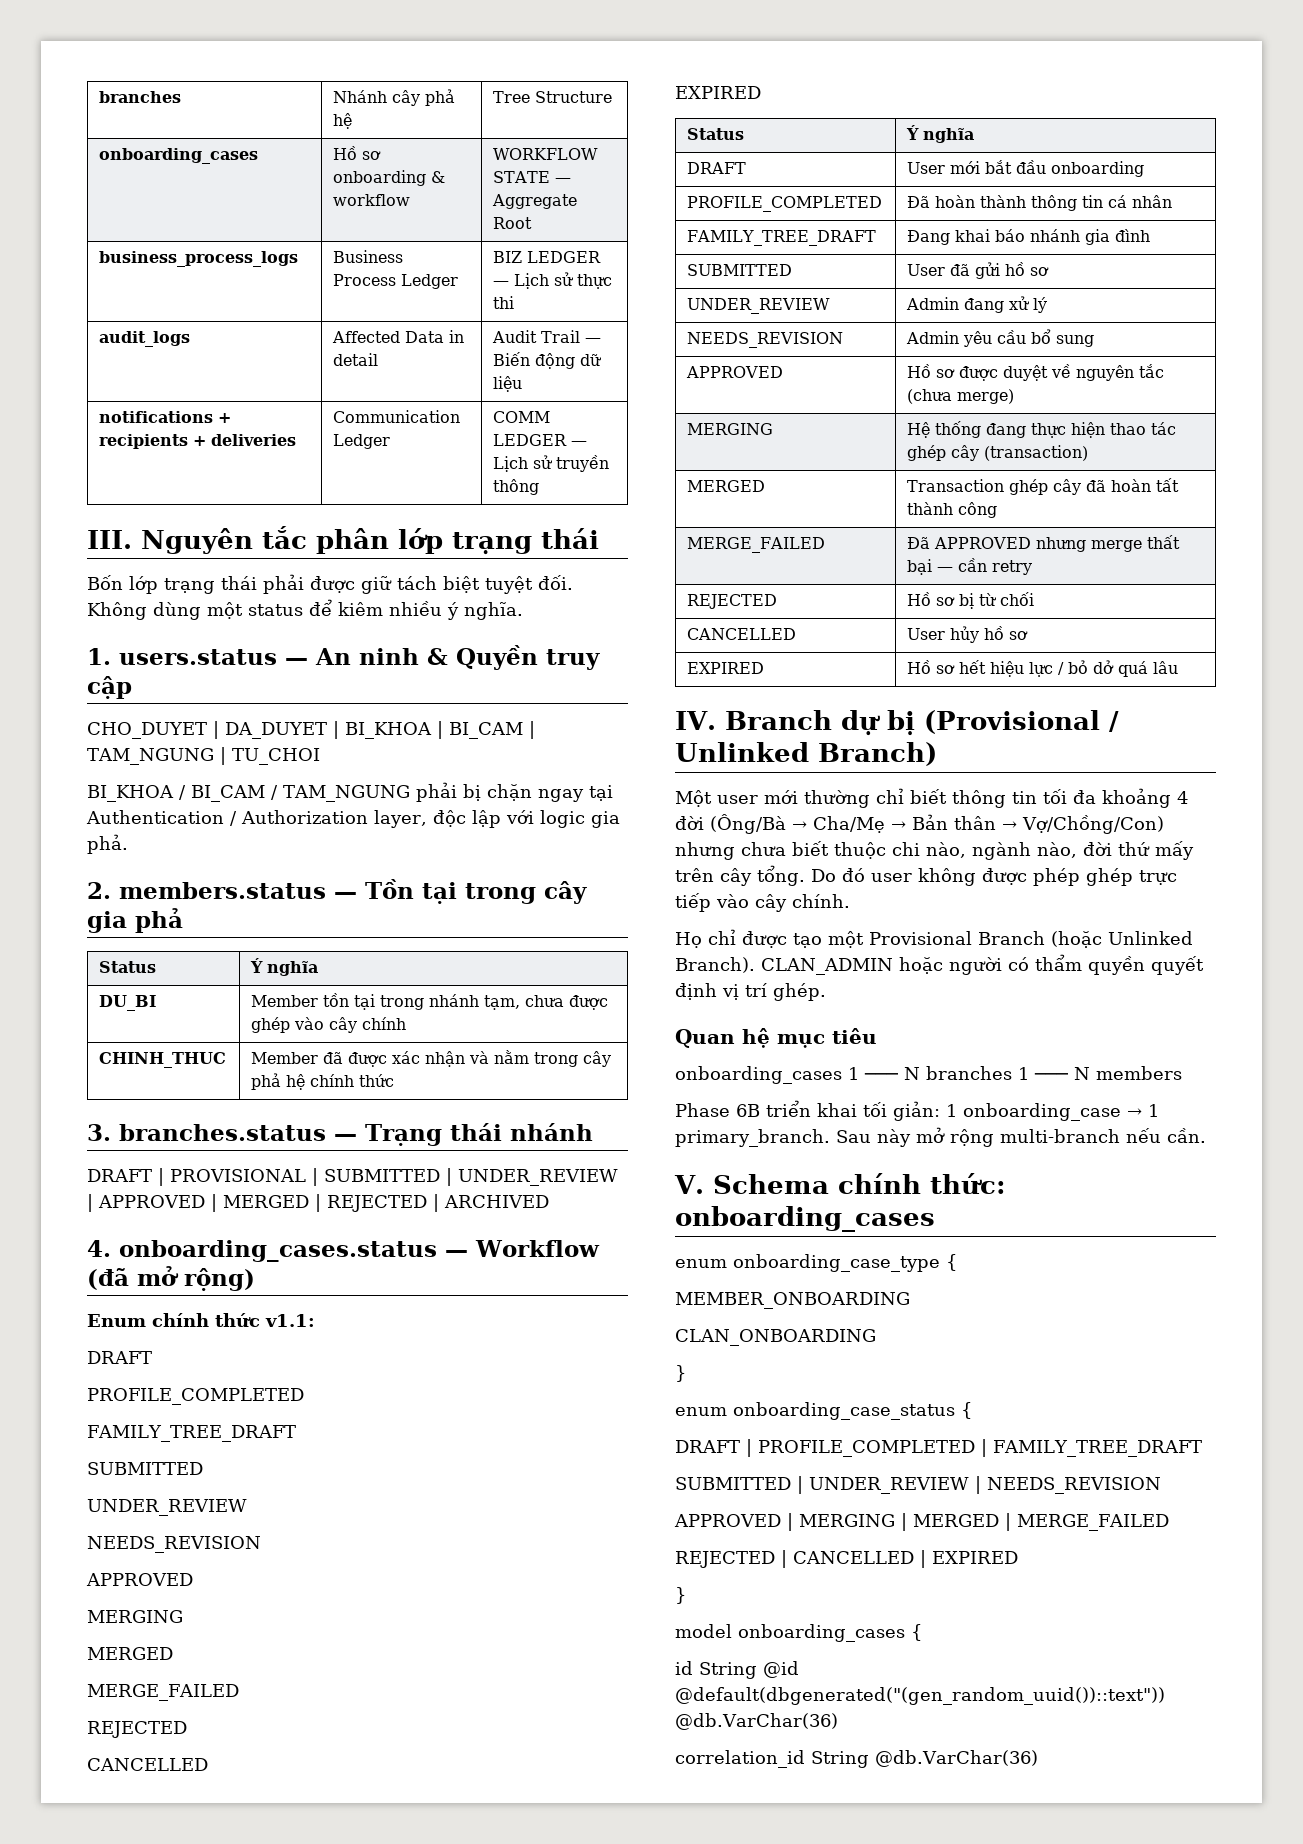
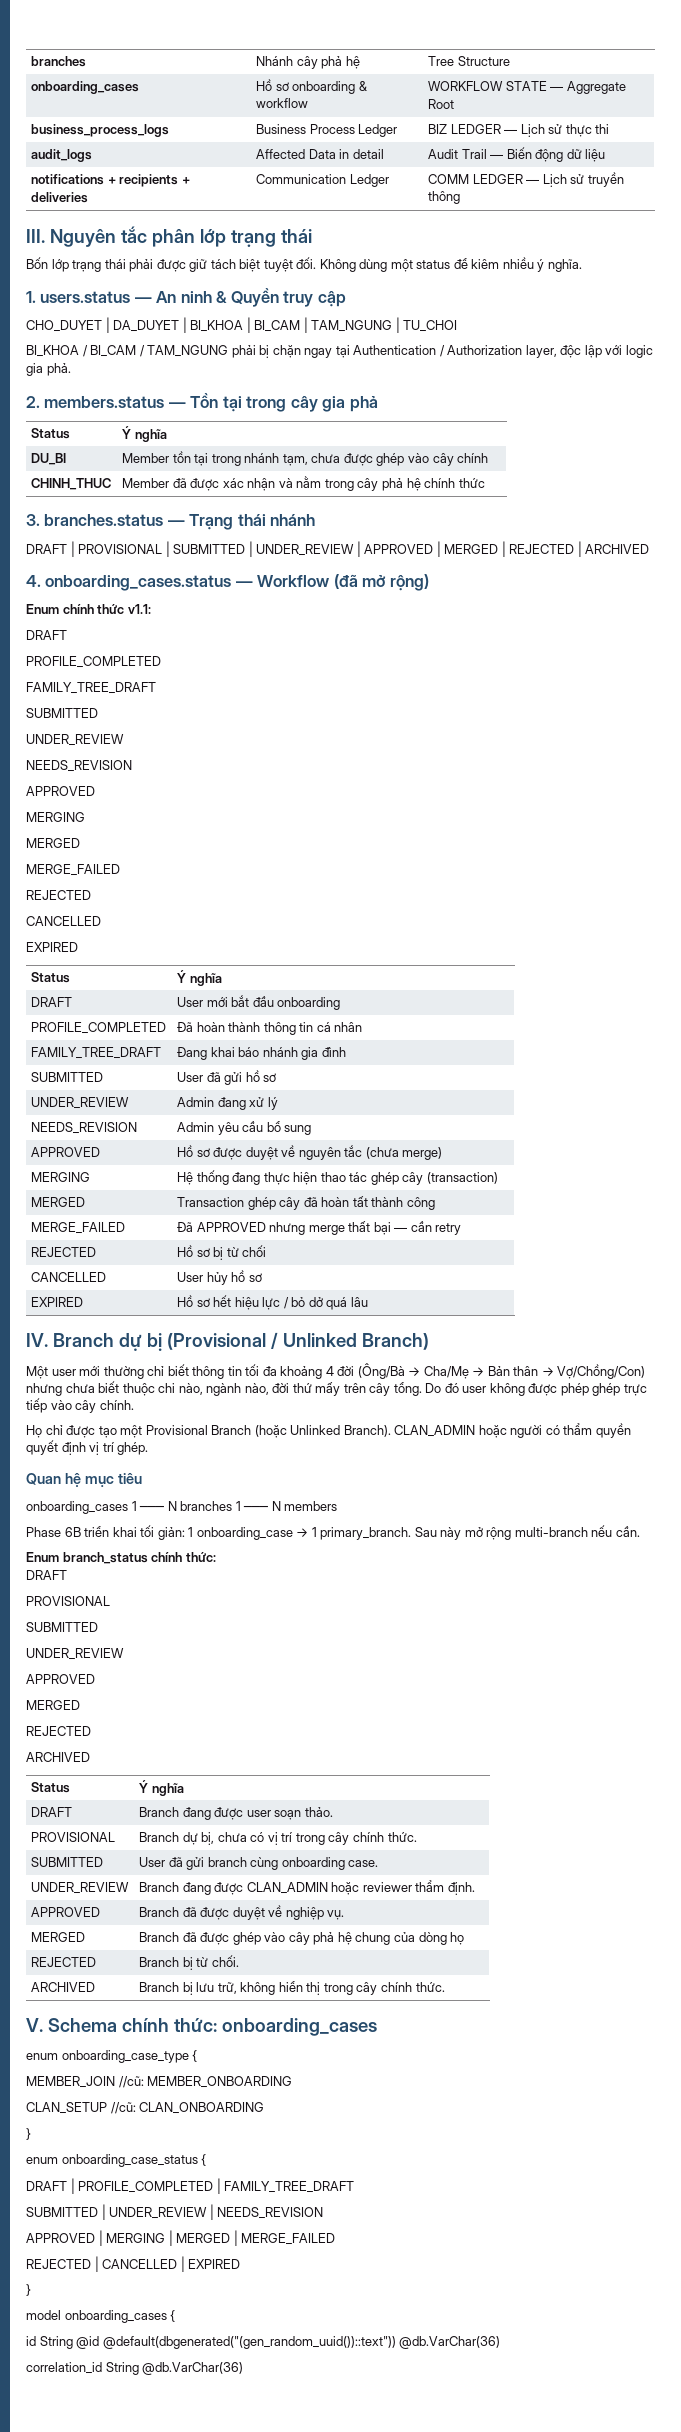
+ Enum branch_status chính thức:
+ DRAFT
+ PROVISIONAL
+ SUBMITTED
+ UNDER_REVIEW
+ APPROVED
+ MERGED
+ REJECTED
+ ARCHIVED
+ Status | Ý nghĩa
+ DRAFT | Branch đang được user soạn thảo.
+ PROVISIONAL | Branch dự bị, chưa có vị trí trong cây chính thức.
+ SUBMITTED | User đã gửi branch cùng onboarding case.
+ UNDER_REVIEW | Branch đang được CLAN_ADMIN hoặc reviewer thẩm định.
+ APPROVED | Branch đã được duyệt về nghiệp vụ.
+ MERGED | Branch đã được ghép vào cây phả hệ chung của dòng họ
+ REJECTED | Branch bị từ chối.
+ ARCHIVED | Branch bị lưu trữ, không hiển thị trong cây chính thức.
- MEMBER_ONBOARDING
+ MEMBER_JOIN //cũ: MEMBER_ONBOARDING
- CLAN_ONBOARDING
+ CLAN_SETUP //cũ: CLAN_ONBOARDING

